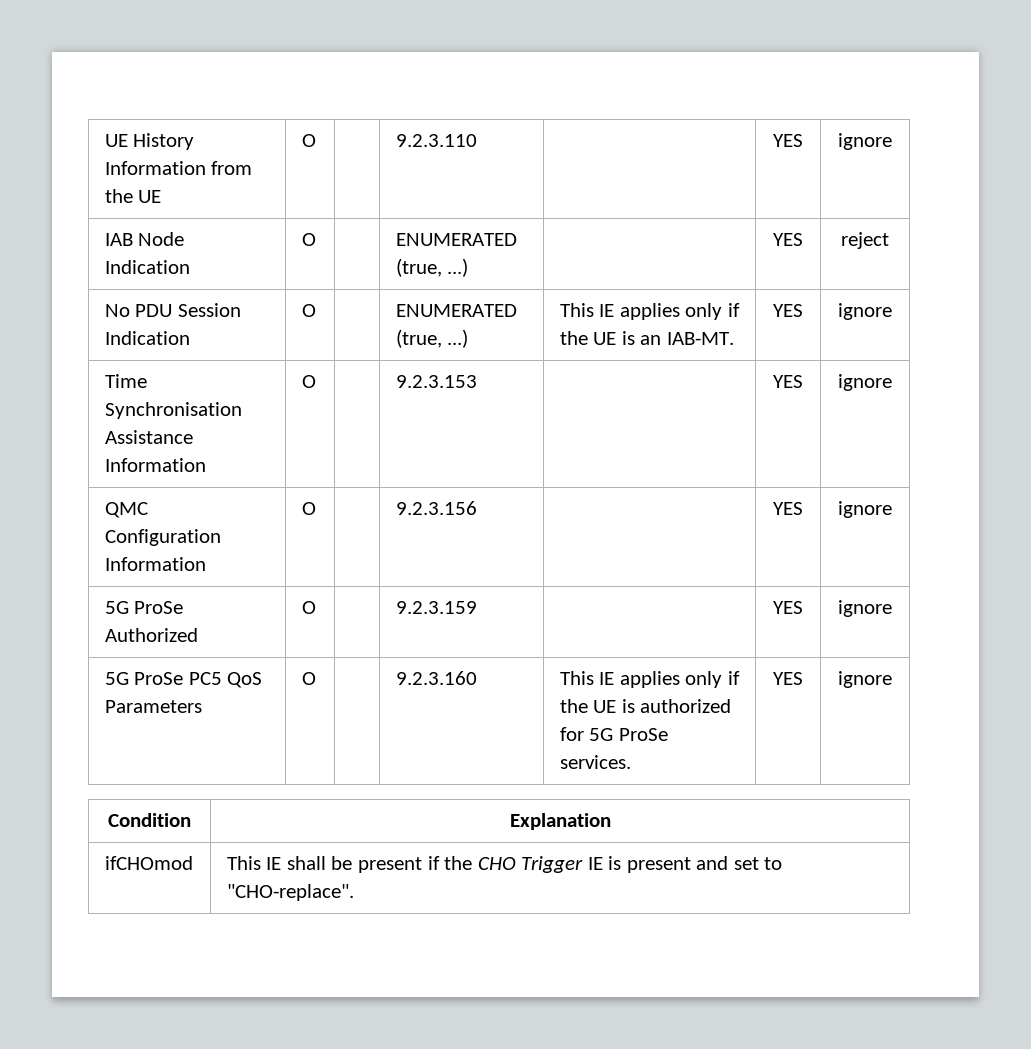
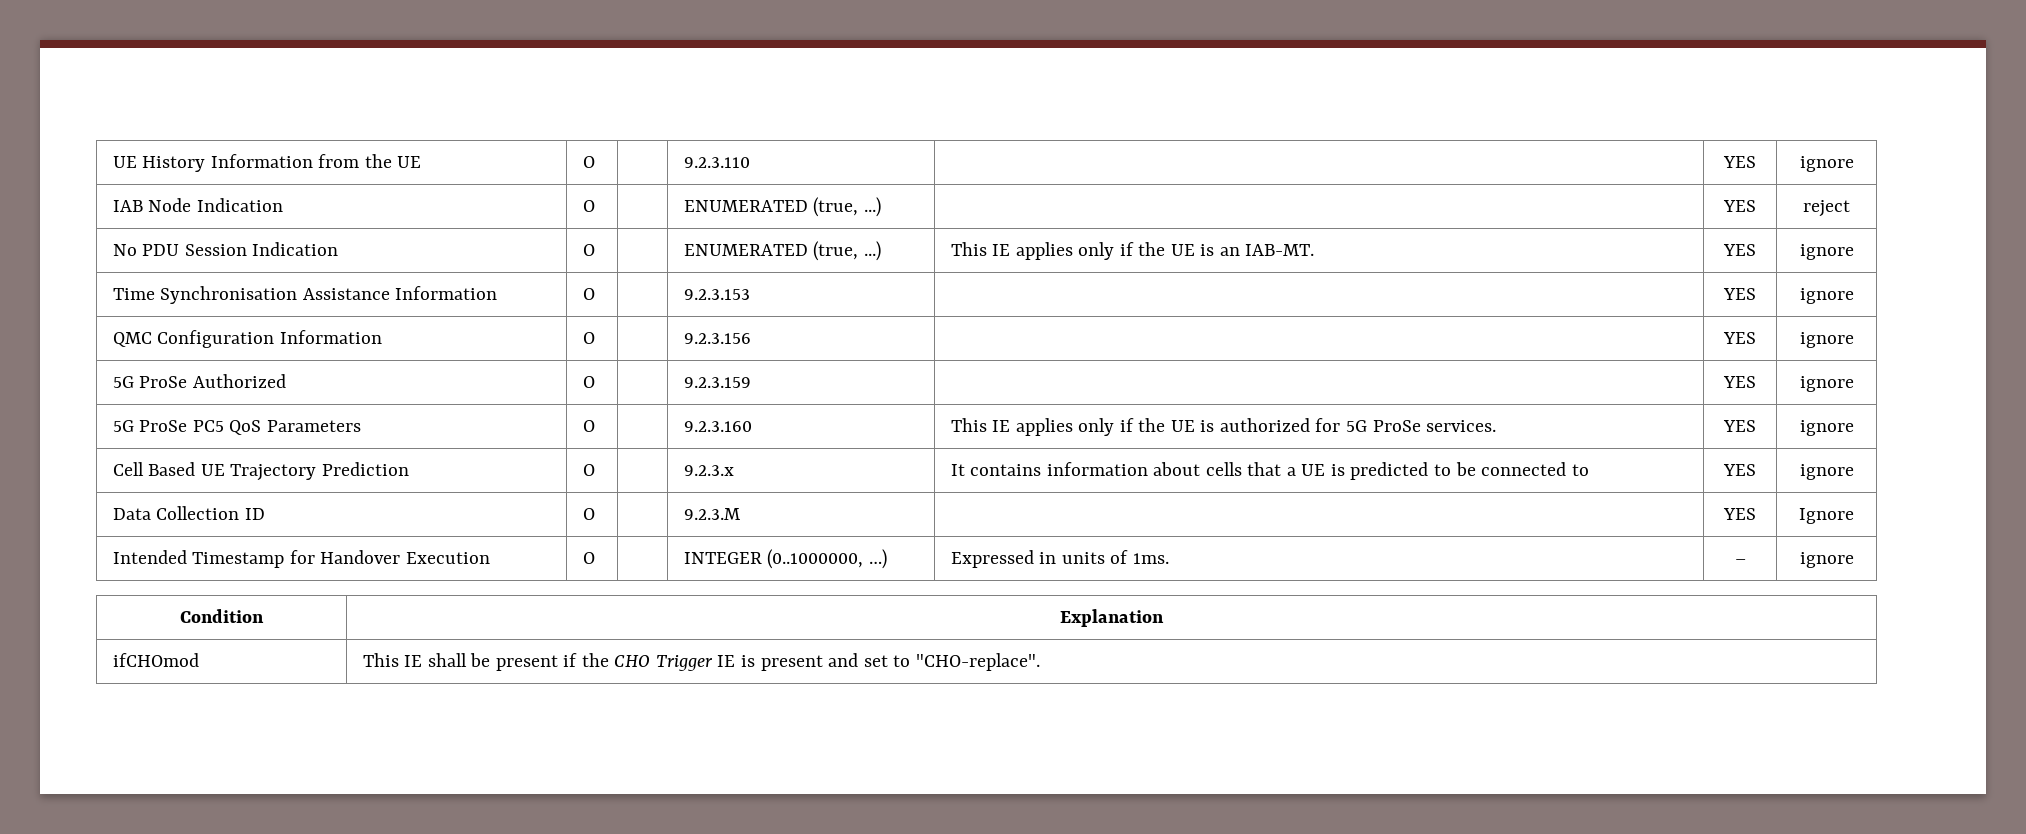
+ Cell Based UE Trajectory Prediction | O | | 9.2.3.x | It contains information about cells that a UE is predicted to be connected to | YES | ignore
+ Data Collection ID | O | | 9.2.3.M | | YES | Ignore
+ Intended Timestamp for Handover Execution | O | | INTEGER (0..1000000, …) | Expressed in units of 1ms. | – | ignore

